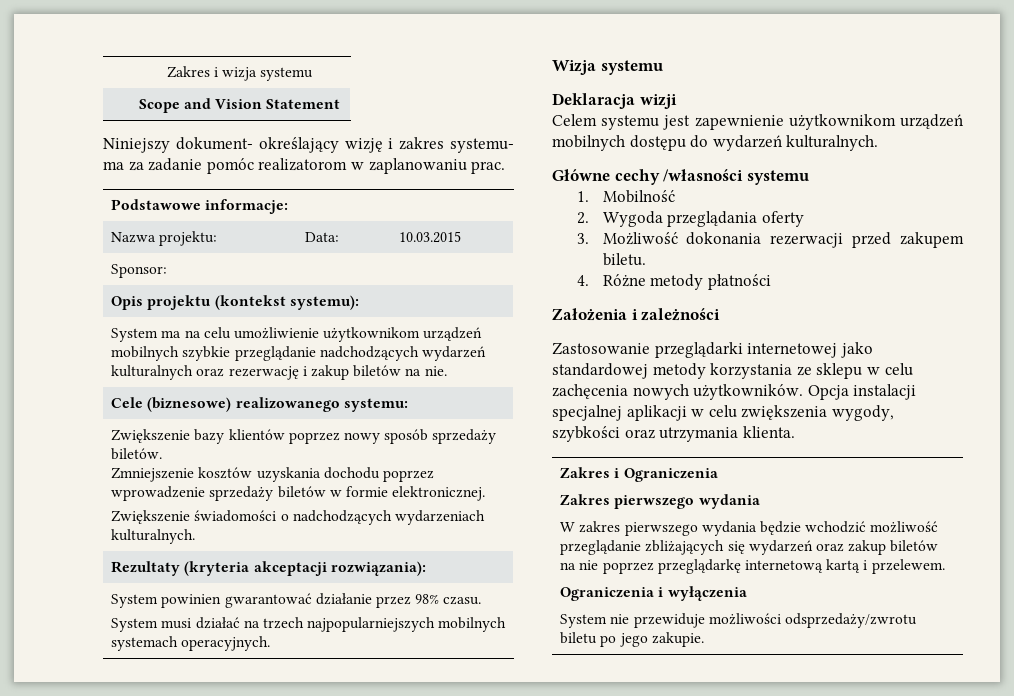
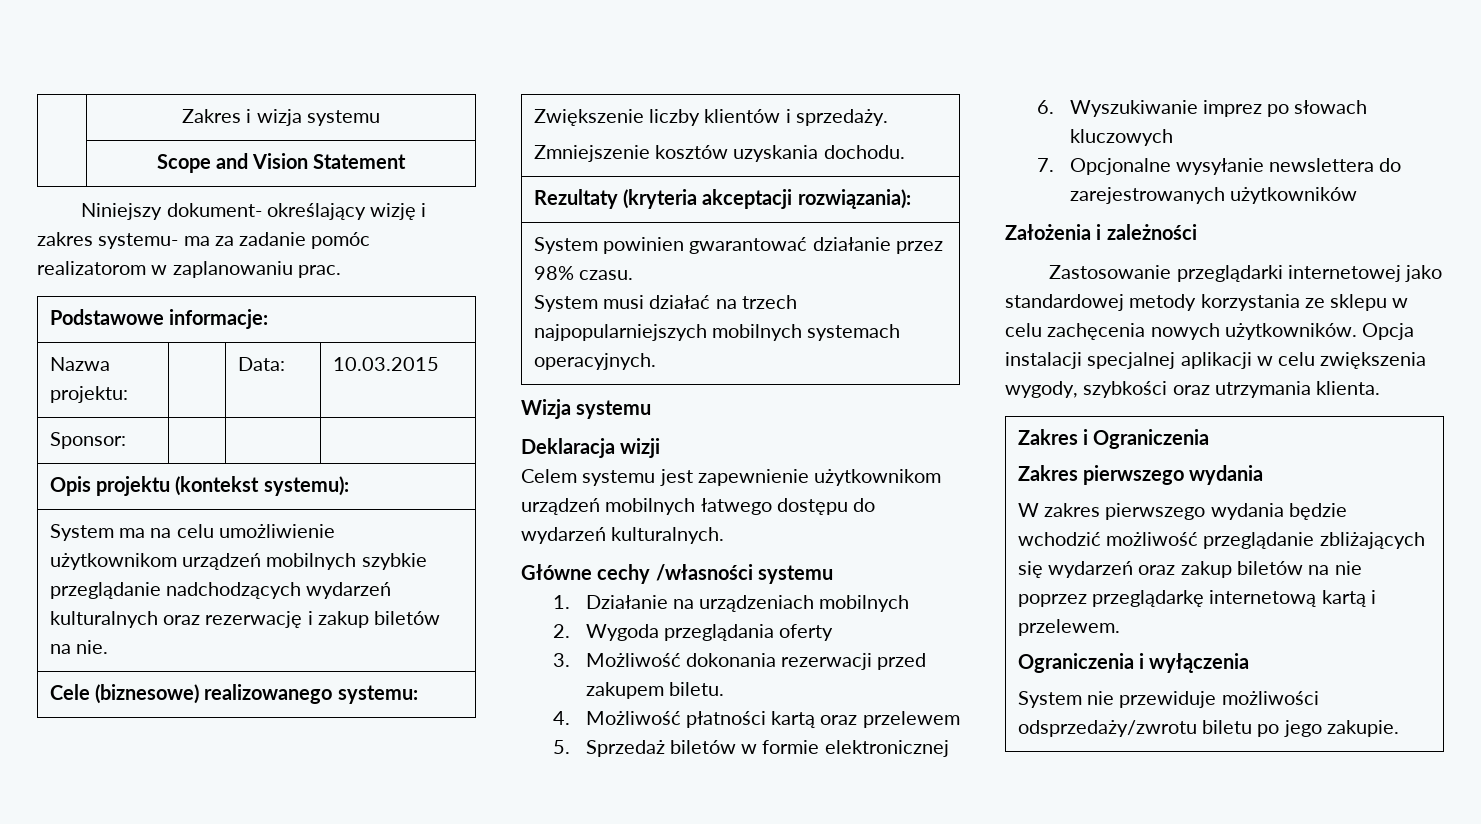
- Zwiększenie bazy klientów poprzez nowy sposób sprzedaży biletów.
- Zmniejszenie kosztów uzyskania dochodu poprzez wprowadzenie sprzedaży biletów w formie elektronicznej.
- Zwiększenie świadomości o nadchodzących wydarzeniach kulturalnych.
+ Zwiększenie liczby klientów i sprzedaży.
+ Zmniejszenie kosztów uzyskania dochodu.
- Celem systemu jest zapewnienie użytkownikom urządzeń mobilnych dostępu do wydarzeń kulturalnych.
+ Celem systemu jest zapewnienie użytkownikom urządzeń mobilnych łatwego dostępu do wydarzeń kulturalnych.
- 1. Mobilność
+ 1. Działanie na urządzeniach mobilnych
- 4. Różne metody płatności
+ 4. Możliwość płatności kartą oraz przelewem
+ 5. Sprzedaż biletów w formie elektronicznej
+ 6. Wyszukiwanie imprez po słowach kluczowych
+ 7. Opcjonalne wysyłanie newslettera do zarejestrowanych użytkowników

